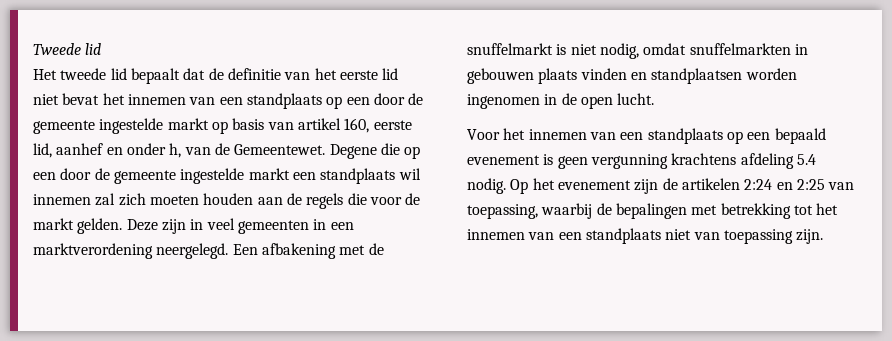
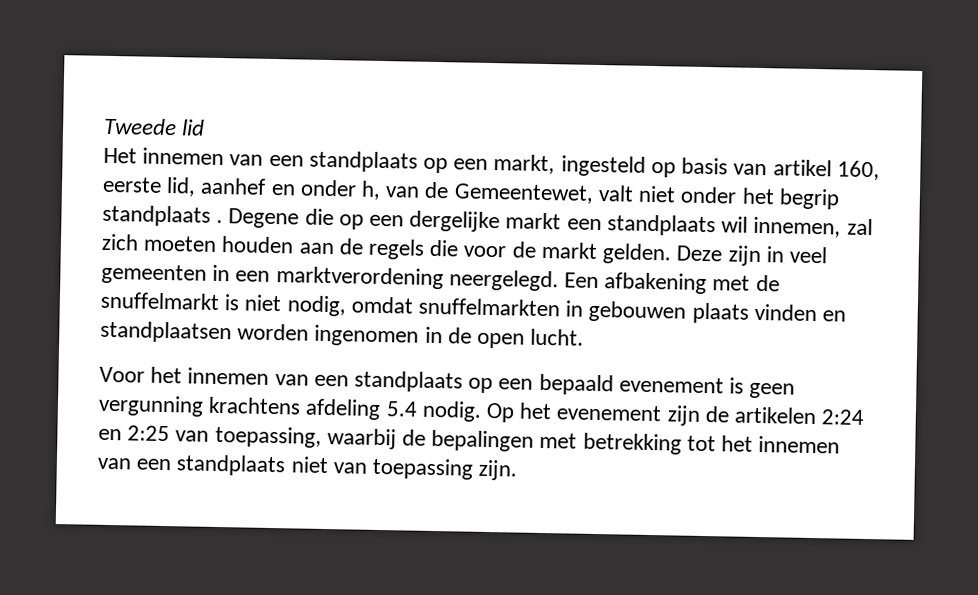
- Het tweede lid bepaalt dat de definitie van het eerste lid niet bevat het innemen van een standplaats op een door de gemeente ingestelde markt op basis van artikel 160, eerste lid, aanhef en onder h, van de Gemeentewet. Degene die op een door de gemeente ingestelde markt een standplaats wil innemen zal zich moeten houden aan de regels die voor de markt gelden.
+ Het innemen van een standplaats op een markt, ingesteld op basis van artikel 160, eerste lid, aanhef en onder h, van de Gemeentewet, valt niet onder het begrip standplaats . Degene die op een dergelijke markt een standplaats wil innemen, zal zich moeten houden aan de regels die voor de markt gelden.

